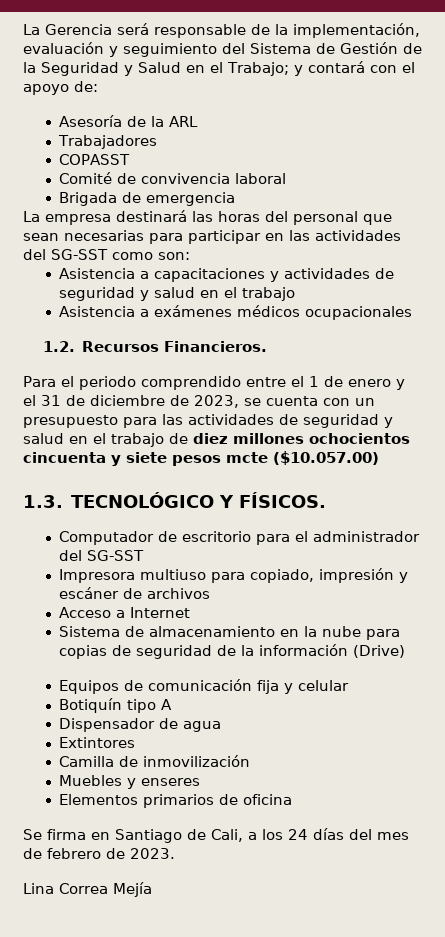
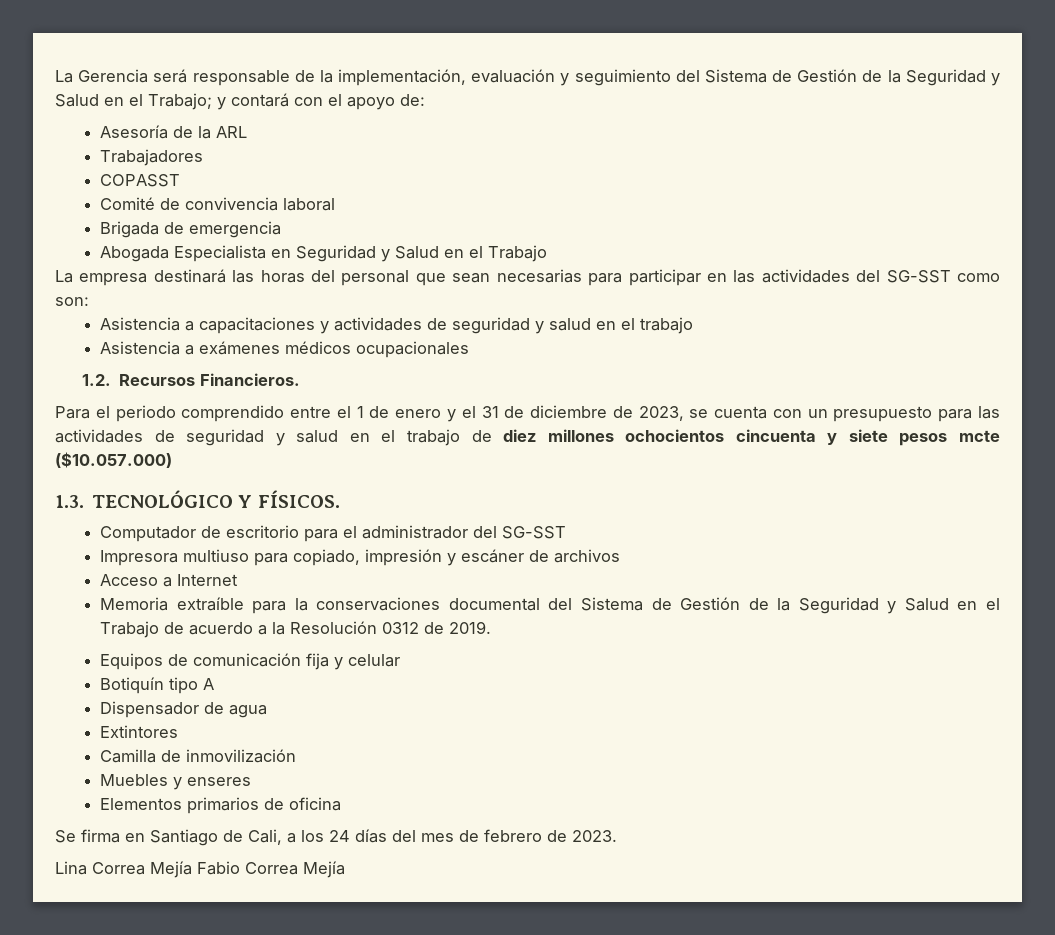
+ Abogada Especialista en Seguridad y Salud en el Trabajo
- Para el periodo comprendido entre el 1 de enero y el 31 de diciembre de 2023, se cuenta con un presupuesto para las actividades de seguridad y salud en el trabajo de diez millones ochocientos cincuenta y siete pesos mcte ($10.057.00)
+ Para el periodo comprendido entre el 1 de enero y el 31 de diciembre de 2023, se cuenta con un presupuesto para las actividades de seguridad y salud en el trabajo de diez millones ochocientos cincuenta y siete pesos mcte ($10.057.000)
- Sistema de almacenamiento en la nube para copias de seguridad de la información (Drive)
+ Memoria extraíble para la conservaciones documental del Sistema de Gestión de la Seguridad y Salud en el Trabajo de acuerdo a la Resolución 0312 de 2019.
- Lina Correa Mejía
+ Lina Correa Mejía Fabio Correa Mejía

